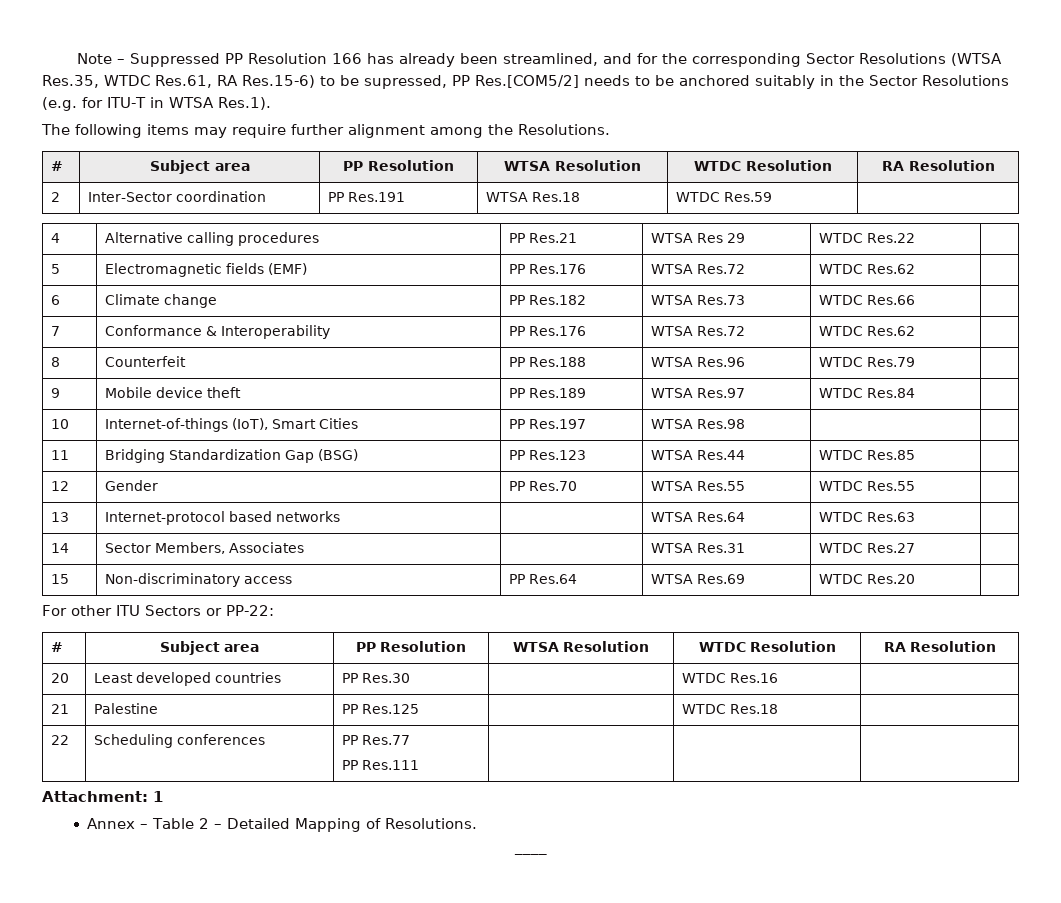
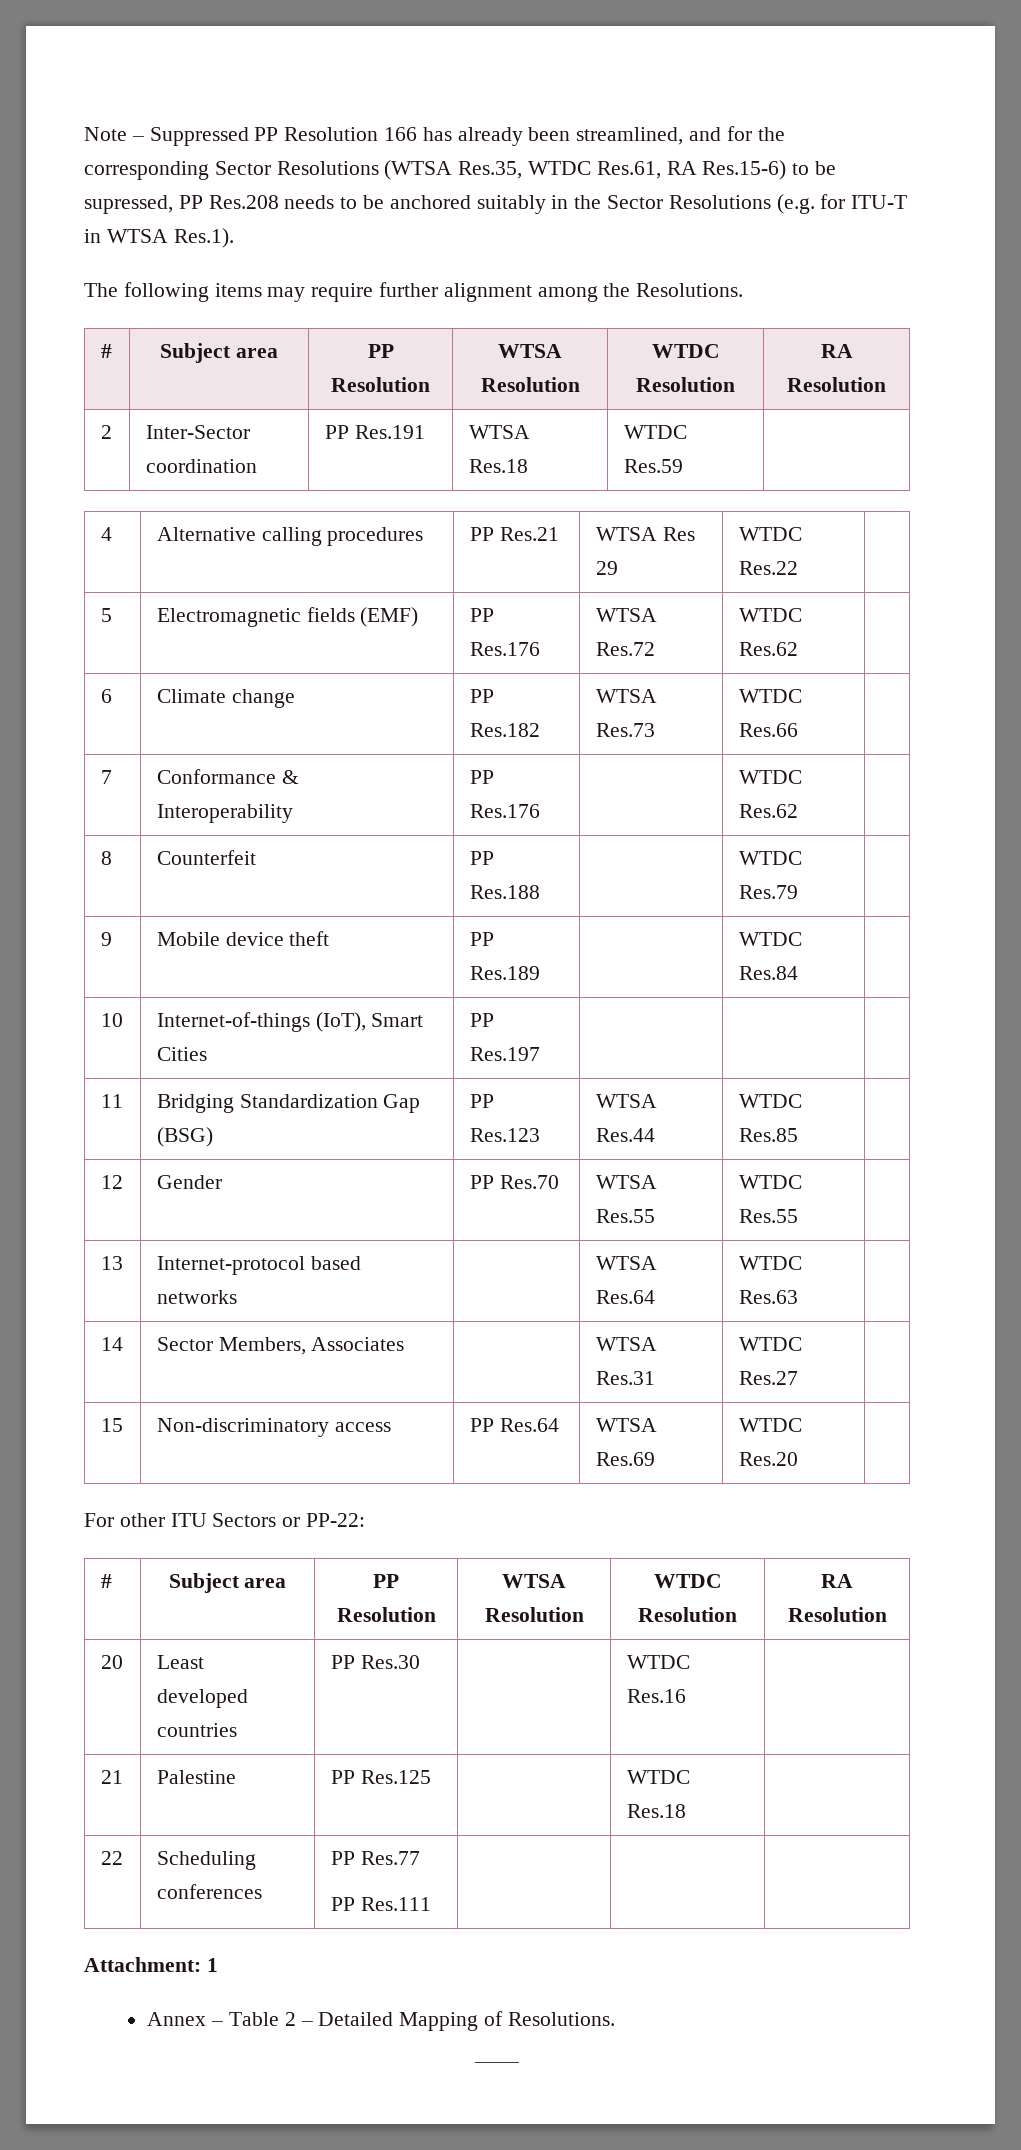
- Note – Suppressed PP Resolution 166 has already been streamlined, and for the corresponding Sector Resolutions (WTSA Res.35, WTDC Res.61, RA Res.15-6) to be supressed, PP Res.[COM5/2] needs to be anchored suitably in the Sector Resolutions (e.g. for ITU-T in WTSA Res.1).
+ Note – Suppressed PP Resolution 166 has already been streamlined, and for the corresponding Sector Resolutions (WTSA Res.35, WTDC Res.61, RA Res.15-6) to be supressed, PP Res.208 needs to be anchored suitably in the Sector Resolutions (e.g. for ITU-T in WTSA Res.1).
- 7 | Conformance & Interoperability | PP Res.176 | WTSA Res.72 | WTDC Res.62 |
+ 7 | Conformance & Interoperability | PP Res.176 | | WTDC Res.62 |
- 8 | Counterfeit | PP Res.188 | WTSA Res.96 | WTDC Res.79 |
+ 8 | Counterfeit | PP Res.188 | | WTDC Res.79 |
- 9 | Mobile device theft | PP Res.189 | WTSA Res.97 | WTDC Res.84 |
+ 9 | Mobile device theft | PP Res.189 | | WTDC Res.84 |
- 10 | Internet-of-things (IoT), Smart Cities | PP Res.197 | WTSA Res.98 | |
+ 10 | Internet-of-things (IoT), Smart Cities | PP Res.197 | | |

